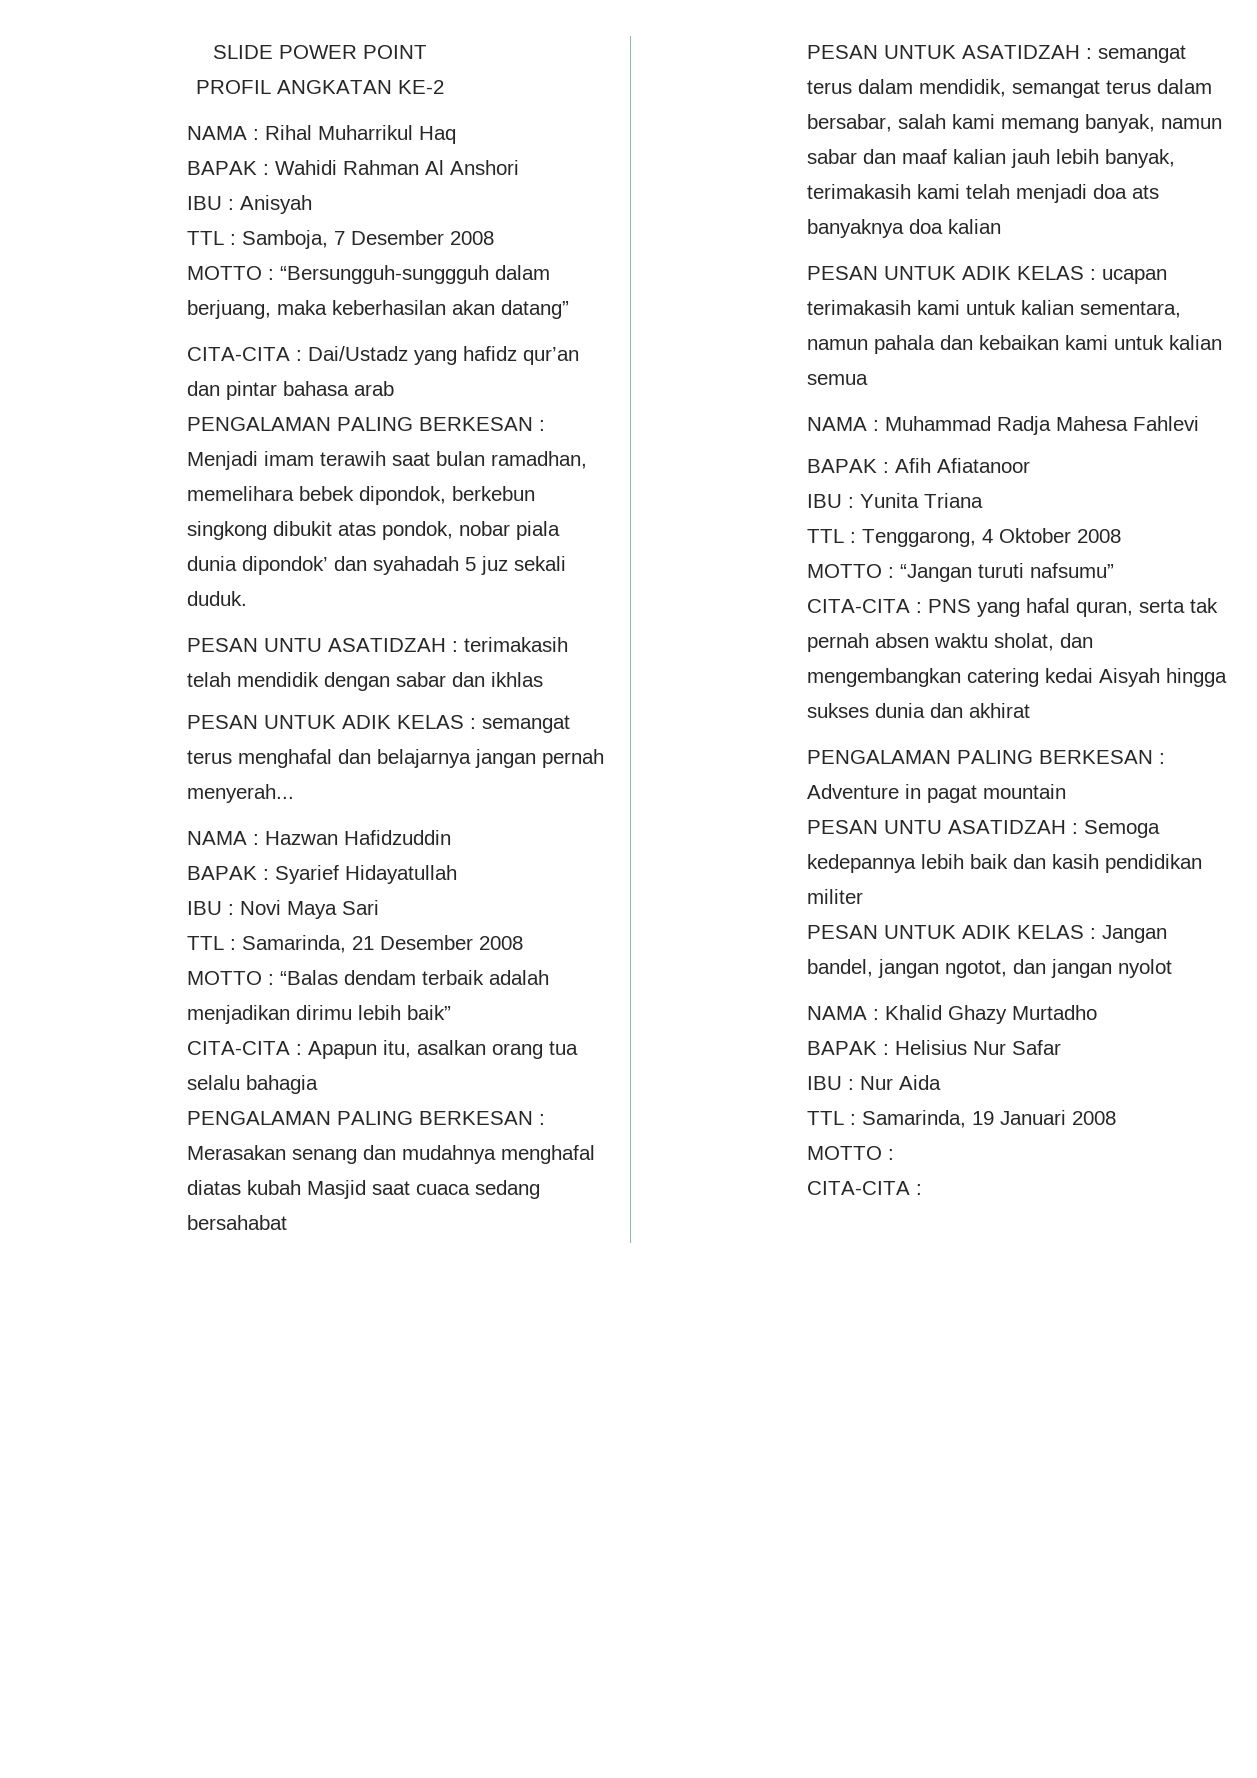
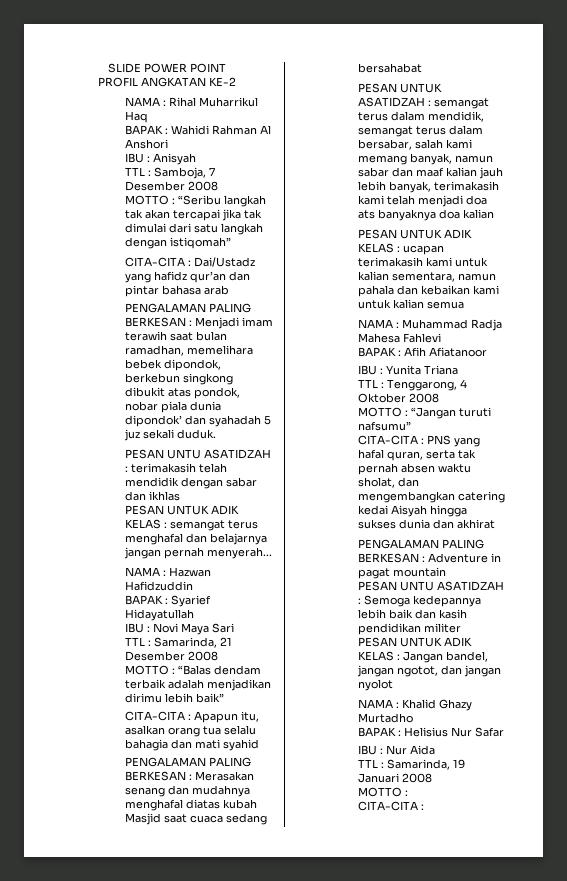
- MOTTO : “Bersungguh-sunggguh dalam berjuang, maka keberhasilan akan datang”
+ MOTTO : “Seribu langkah tak akan tercapai jika tak dimulai dari satu langkah dengan istiqomah”
- CITA-CITA : Apapun itu, asalkan orang tua selalu bahagia
+ CITA-CITA : Apapun itu, asalkan orang tua selalu bahagia dan mati syahid

